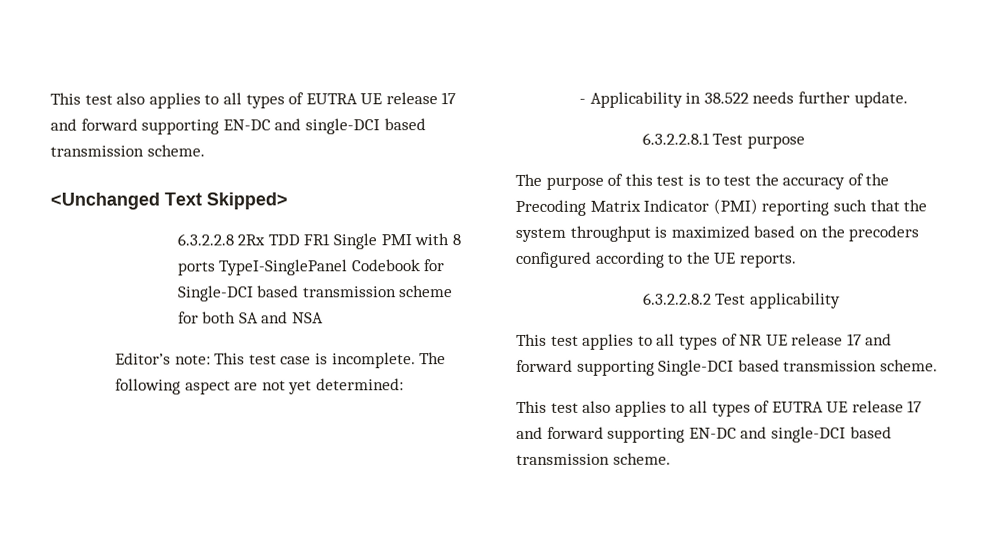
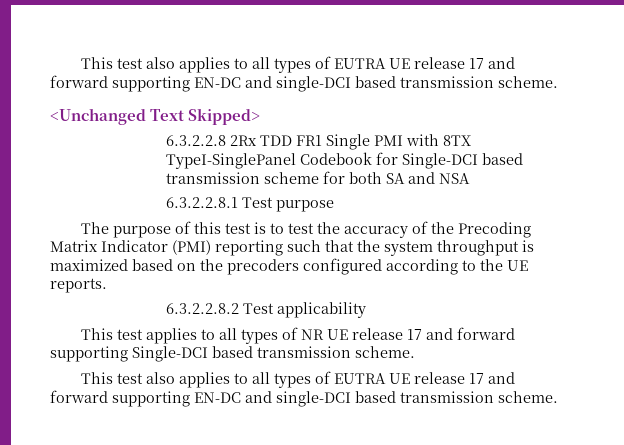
- 6.3.2.2.8 2Rx TDD FR1 Single PMI with 8 ports TypeI-SinglePanel Codebook for Single-DCI based transmission scheme for both SA and NSA
+ 6.3.2.2.8 2Rx TDD FR1 Single PMI with 8TX TypeI-SinglePanel Codebook for Single-DCI based transmission scheme for both SA and NSA
- Editor’s note: This test case is incomplete. The following aspect are not yet determined:
- - Applicability in 38.522 needs further update.

